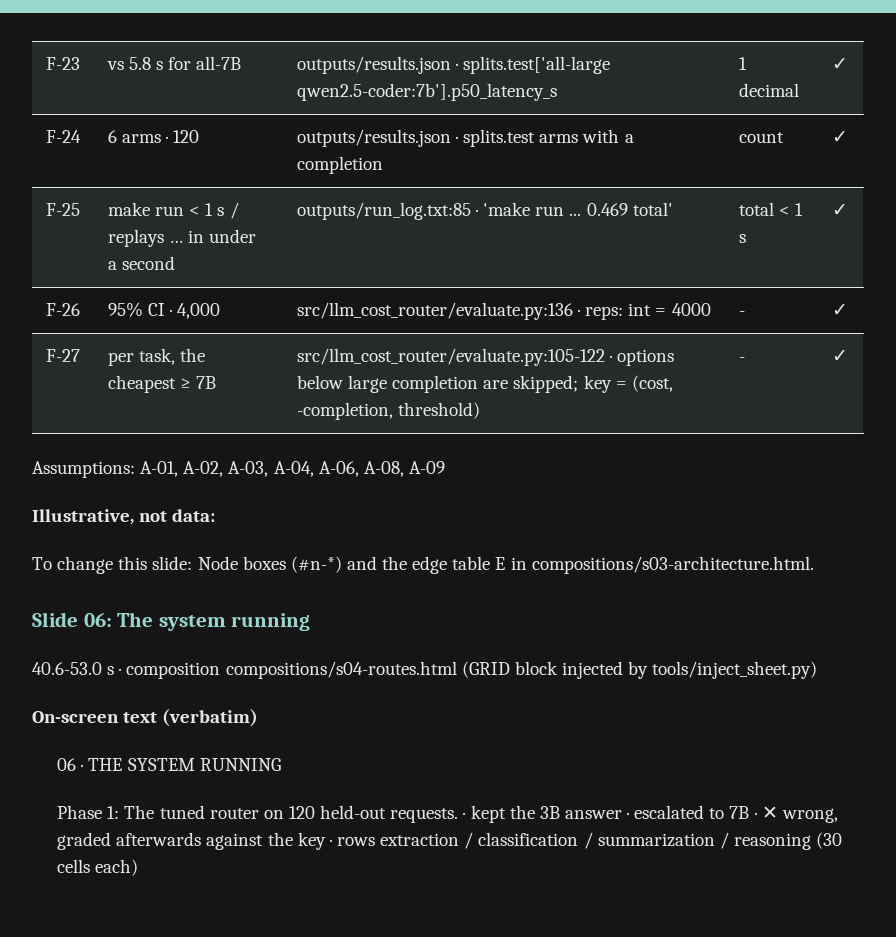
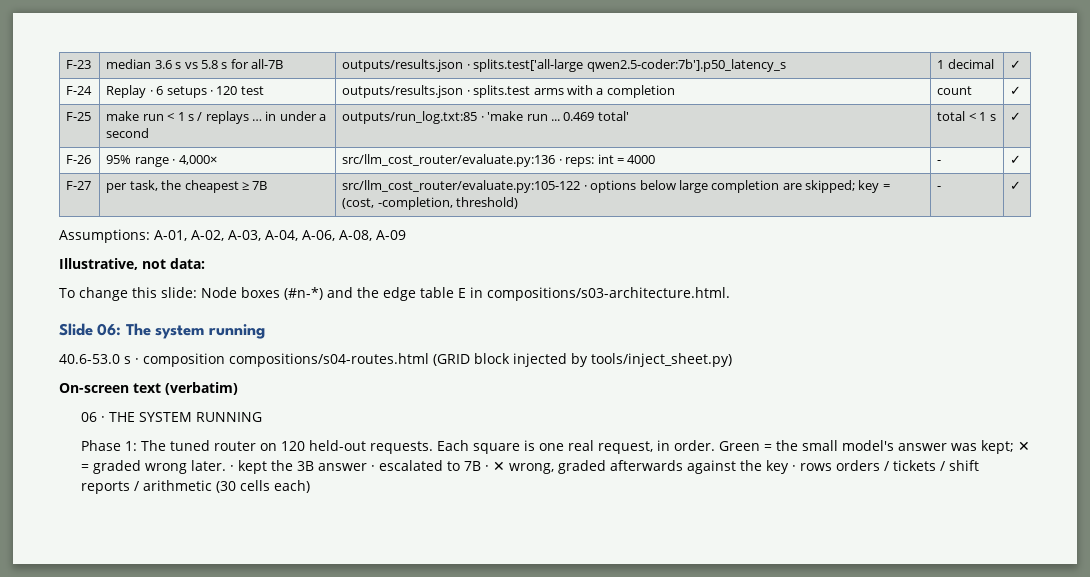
- F-23 | vs 5.8 s for all-7B | outputs/results.json · splits.test['all-large qwen2.5-coder:7b'].p50_latency_s | 1 decimal | ✓
+ F-23 | median 3.6 s vs 5.8 s for all-7B | outputs/results.json · splits.test['all-large qwen2.5-coder:7b'].p50_latency_s | 1 decimal | ✓
- F-24 | 6 arms · 120 | outputs/results.json · splits.test arms with a completion | count | ✓
+ F-24 | Replay · 6 setups · 120 test | outputs/results.json · splits.test arms with a completion | count | ✓
- F-26 | 95% CI · 4,000 | src/llm_cost_router/evaluate.py:136 · reps: int = 4000 | - | ✓
+ F-26 | 95% range · 4,000× | src/llm_cost_router/evaluate.py:136 · reps: int = 4000 | - | ✓
+ Each square is one real request, in order. Green = the small model's answer was kept; ✕ = graded wrong later.
- · kept the 3B answer · escalated to 7B · ✕ wrong, graded afterwards against the key · rows extraction / classification / summarization / reasoning (30 cells each)
+ · kept the 3B answer · escalated to 7B · ✕ wrong, graded afterwards against the key · rows orders / tickets / shift reports / arithmetic (30 cells each)

